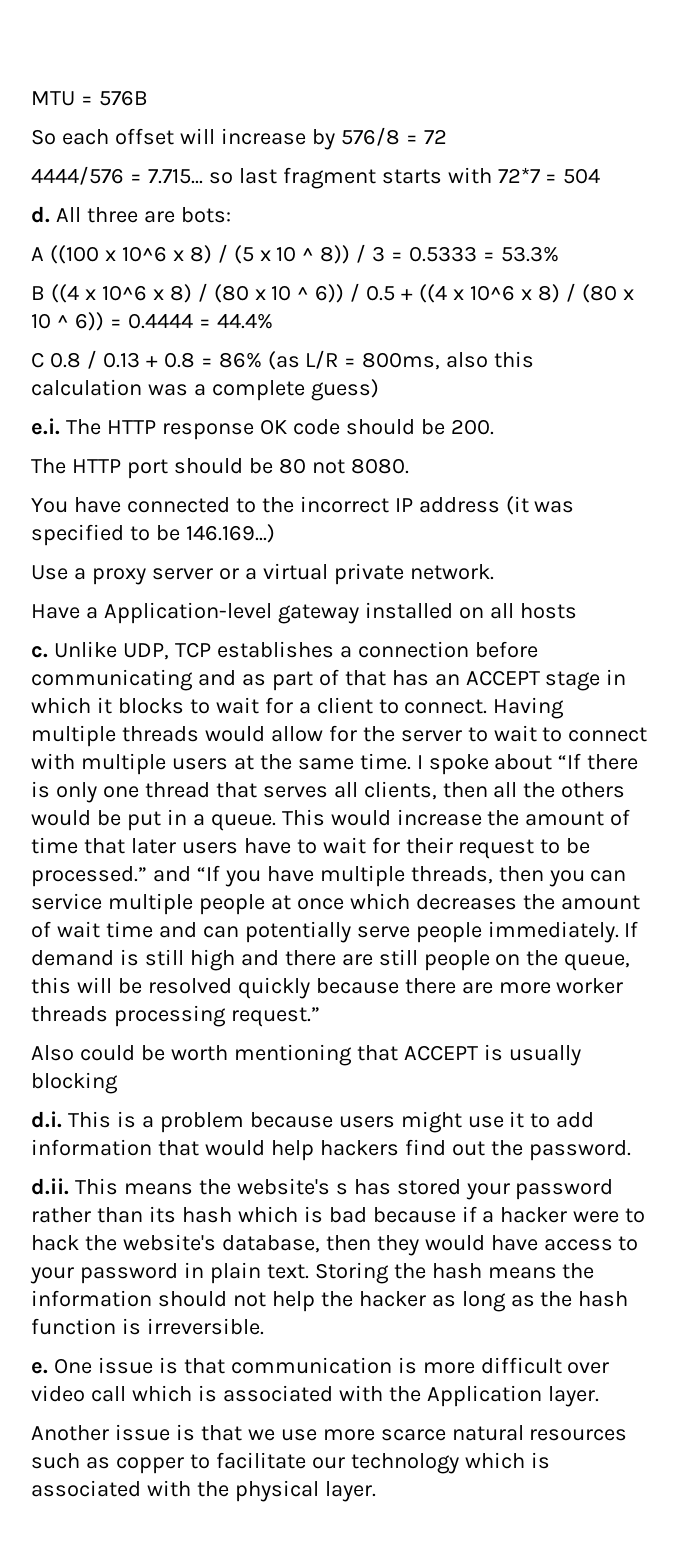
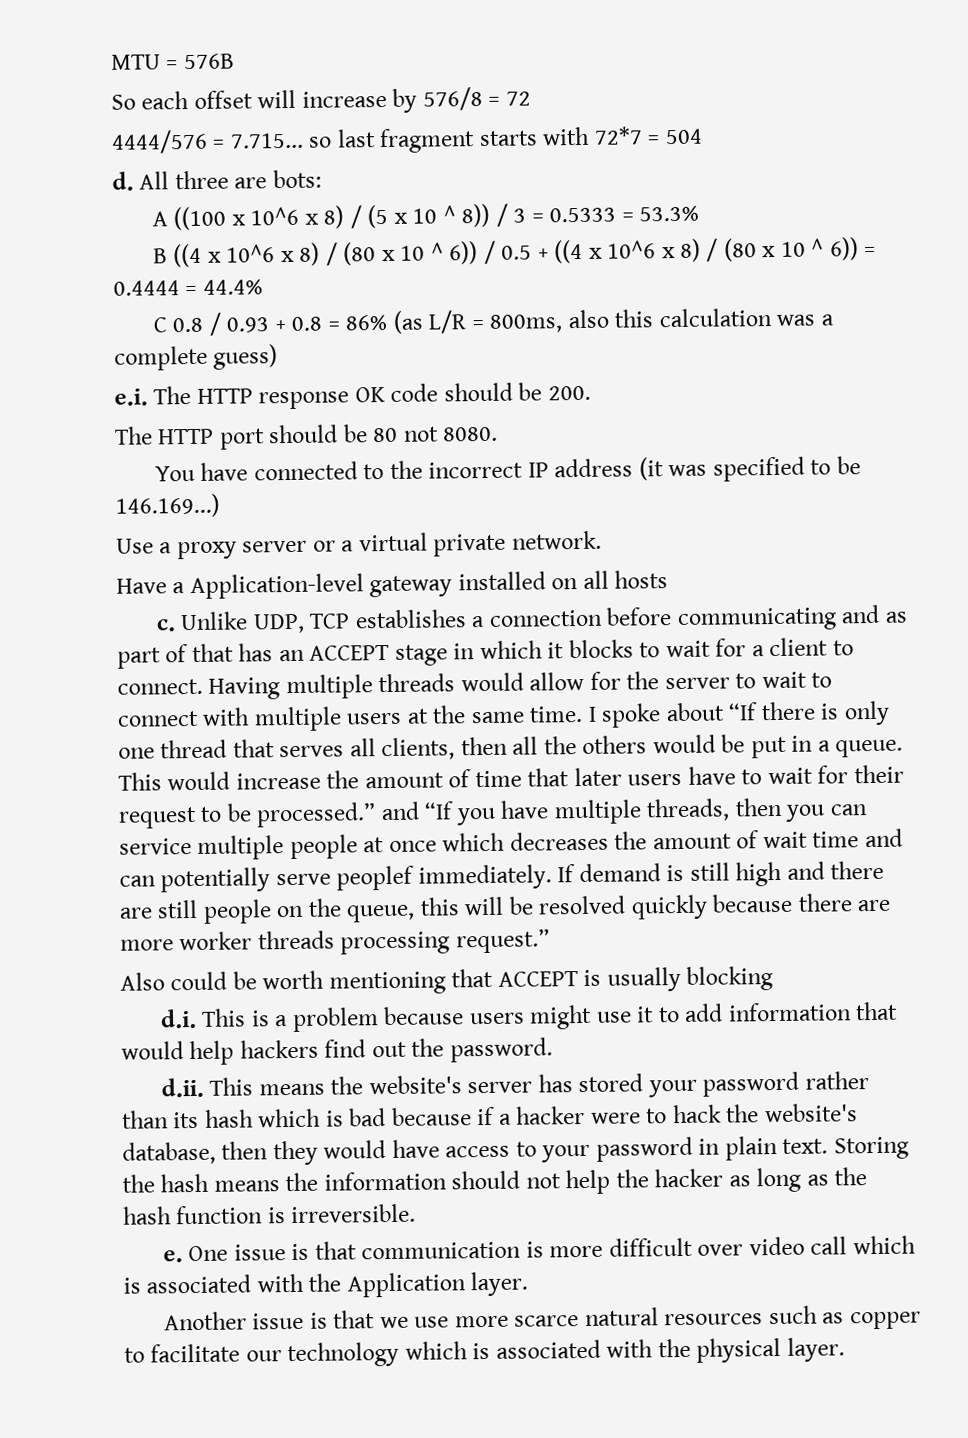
- C 0.8 / 0.13 + 0.8 = 86% (as L/R = 800ms, also this calculation was a complete guess)
+ C 0.8 / 0.93 + 0.8 = 86% (as L/R = 800ms, also this calculation was a complete guess)
- This would increase the amount of time that later users have to wait for their request to be processed.” and “If you have multiple threads, then you can service multiple people at once which decreases the amount of wait time and can potentially serve people immediately.
+ This would increase the amount of time that later users have to wait for their request to be processed.” and “If you have multiple threads, then you can service multiple people at once which decreases the amount of wait time and can potentially serve peoplef immediately.
- d.ii. This means the website's s has stored your password rather than its hash which is bad because if a hacker were to hack the website's database, then they would have access to your password in plain text.
+ d.ii. This means the website's server has stored your password rather than its hash which is bad because if a hacker were to hack the website's database, then they would have access to your password in plain text.

